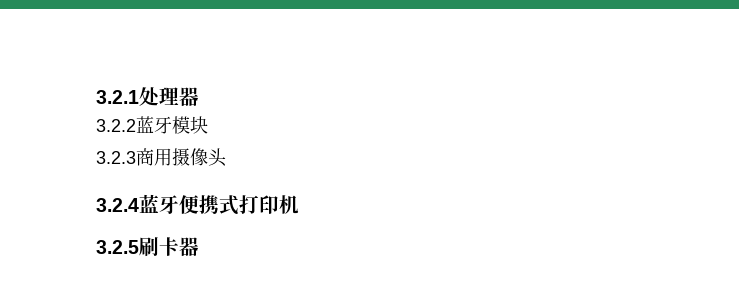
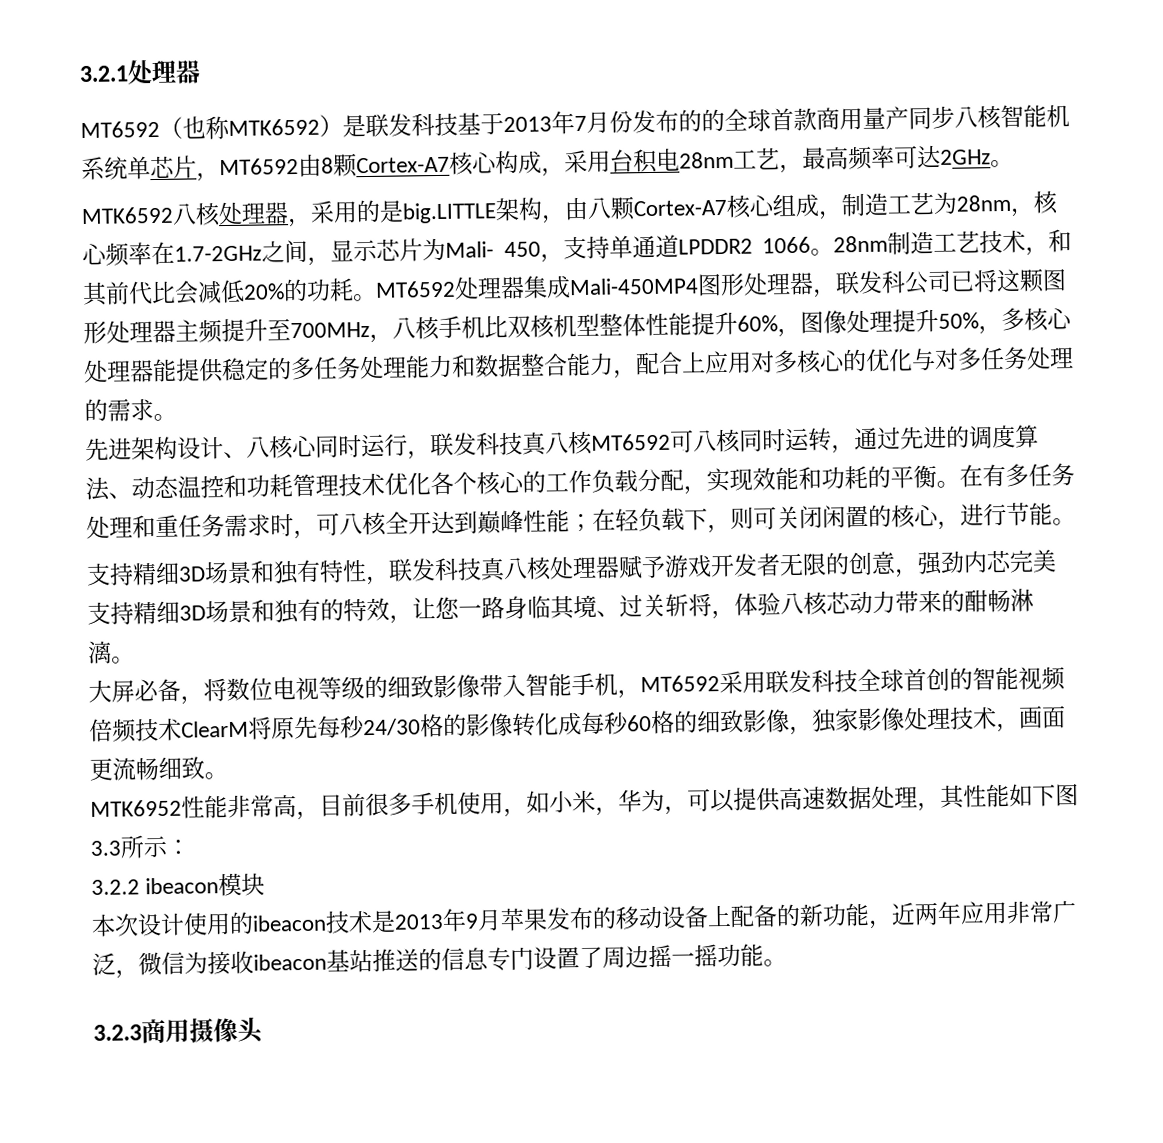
+ MT6592（也称MTK6592）是联发科技基于2013年7月份发布的的全球首款商用量产同步八核智能机系统单芯片，MT6592由8颗Cortex-A7核心构成，采用台积电28nm工艺，最高频率可达2GHz。
+ MTK6592八核处理器，采用的是big.LITTLE架构，由八颗Cortex-A7核心组成，制造工艺为28nm，核心频率在1.7-2GHz之间，显示芯片为Mali- 450，支持单通道LPDDR2 1066。28nm制造工艺技术，和其前代比会减低20%的功耗。MT6592处理器集成Mali-450MP4图形处理器，联发科公司已将这颗图形处理器主频提升至700MHz，八核手机比双核机型整体性能提升60%，图像处理提升50%，多核心处理器能提供稳定的多任务处理能力和数据整合能力，配合上应用对多核心的优化与对多任务处理的需求。
+ 先进架构设计、八核心同时运行，联发科技真八核MT6592可八核同时运转，通过先进的调度算法、动态温控和功耗管理技术优化各个核心的工作负载分配，实现效能和功耗的平衡。在有多任务处理和重任务需求时，可八核全开达到巅峰性能；在轻负载下，则可关闭闲置的核心，进行节能。
+ 支持精细3D场景和独有特性，联发科技真八核处理器赋予游戏开发者无限的创意，强劲内芯完美支持精细3D场景和独有的特效，让您一路身临其境、过关斩将，体验八核芯动力带来的酣畅淋漓。
+ 大屏必备，将数位电视等级的细致影像带入智能手机，MT6592采用联发科技全球首创的智能视频倍频技术ClearM将原先每秒24/30格的影像转化成每秒60格的细致影像，独家影像处理技术，画面更流畅细致。
+ MTK6952性能非常高，目前很多手机使用，如小米，华为，可以提供高速数据处理，其性能如下图3.3所示：
- 3.2.2蓝牙模块
+ 3.2.2 ibeacon模块
+ 本次设计使用的ibeacon技术是2013年9月苹果发布的移动设备上配备的新功能，近两年应用非常广泛，微信为接收ibeacon基站推送的信息专门设置了周边摇一摇功能。
  3.2.3商用摄像头
- 3.2.4蓝牙便携式打印机
- 3.2.5刷卡器

